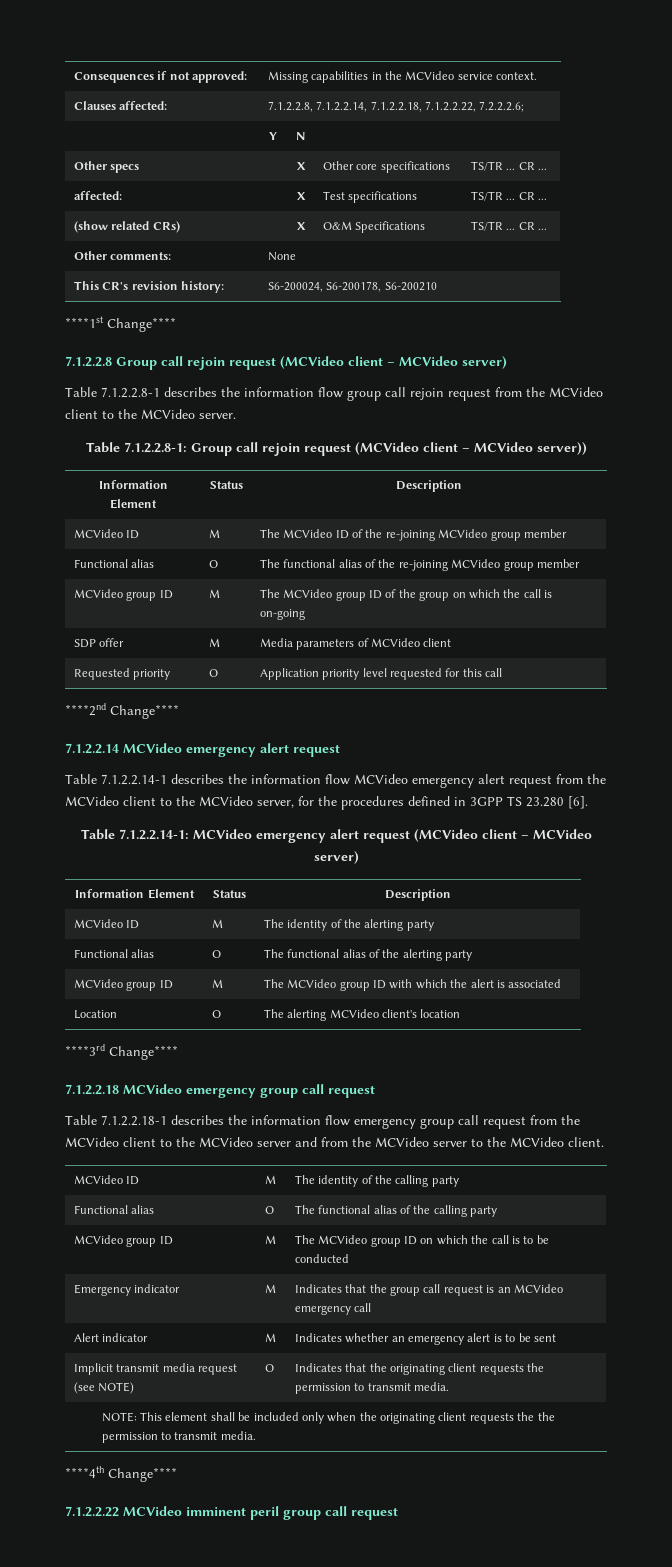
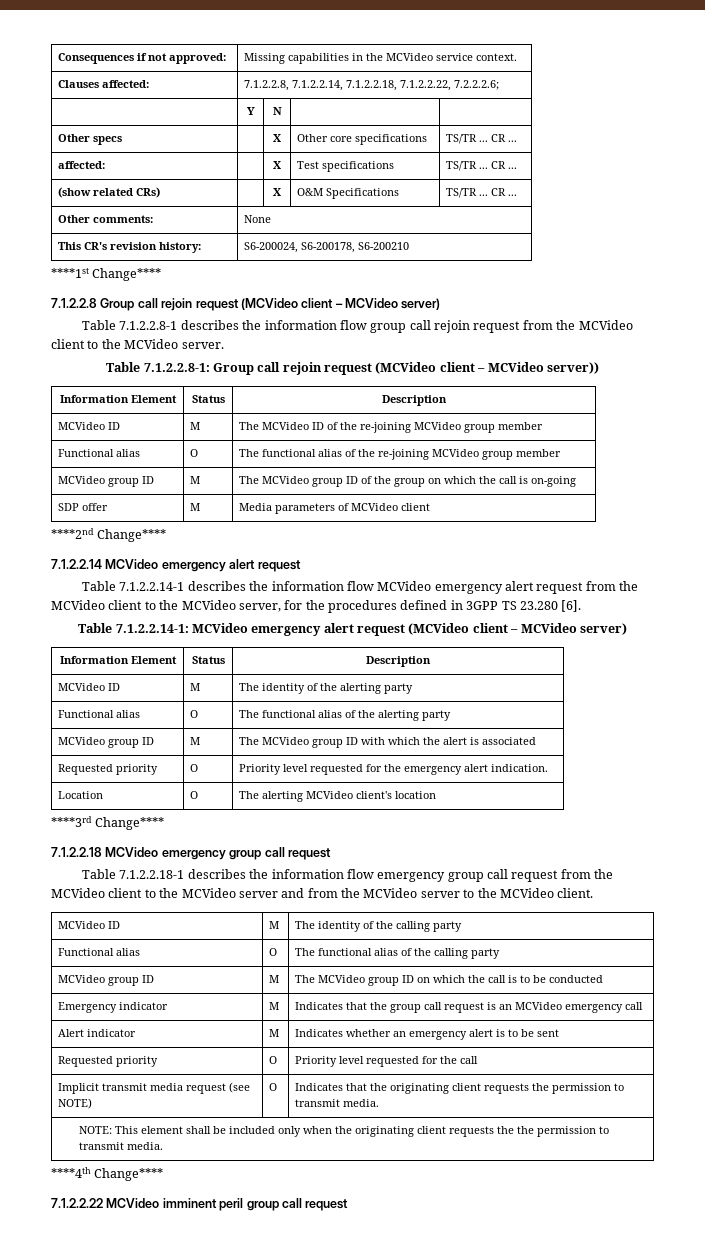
- Requested priority | O | Application priority level requested for this call
+ Requested priority | O | Priority level requested for the emergency alert indication.
+ Requested priority | O | Priority level requested for the call

